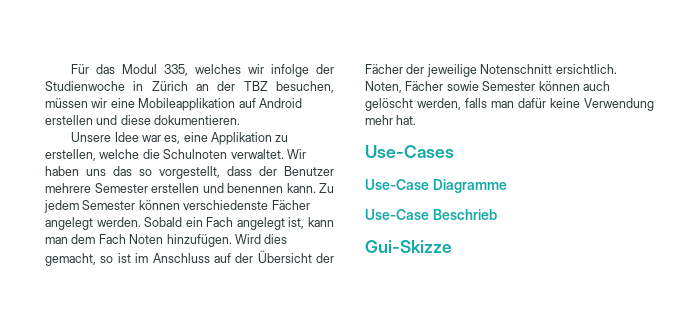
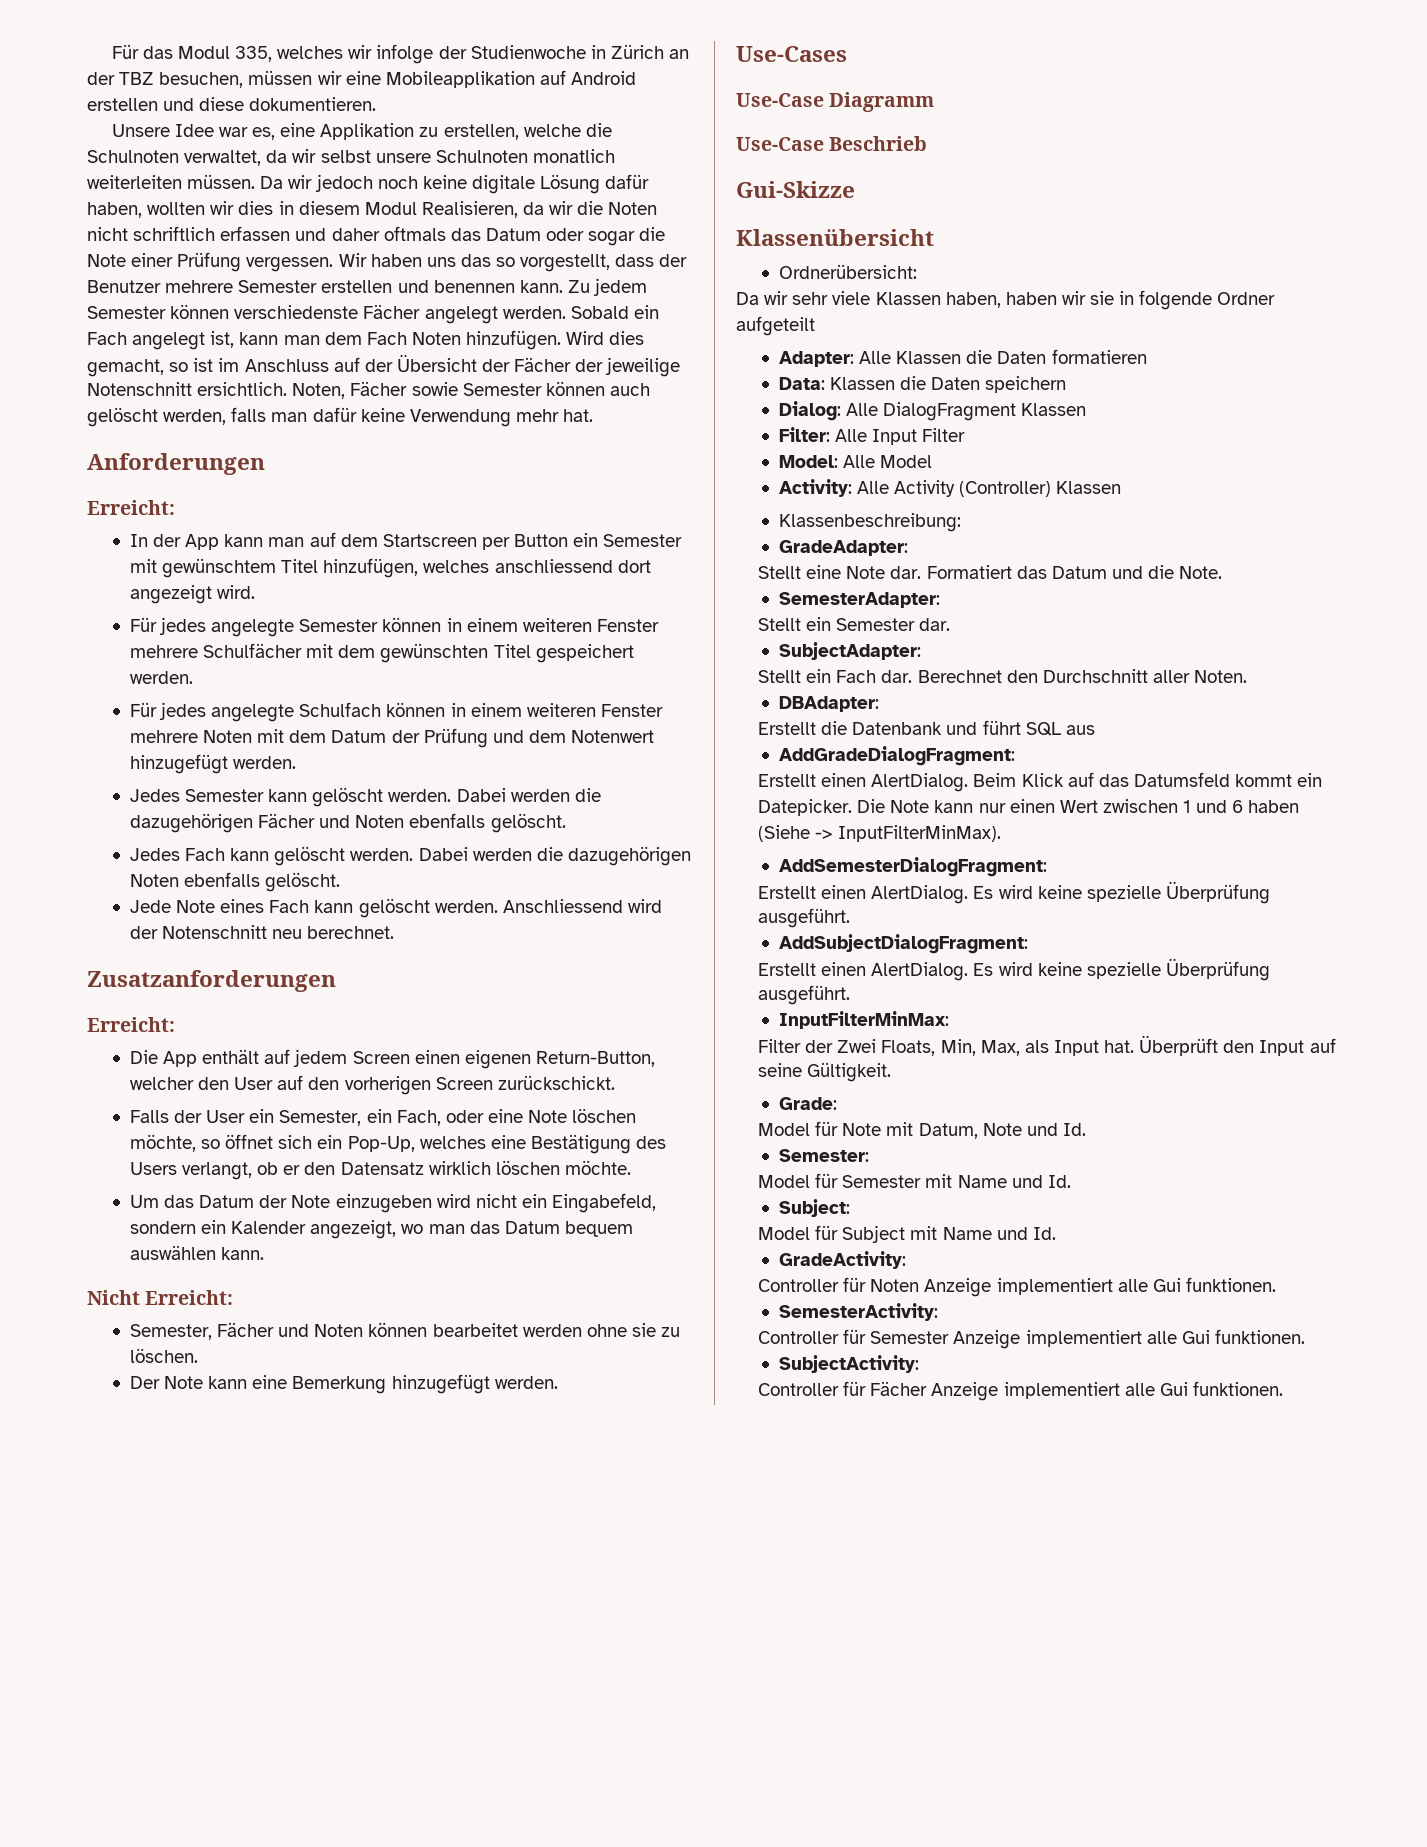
- Unsere Idee war es, eine Applikation zu erstellen, welche die Schulnoten verwaltet.
+ Unsere Idee war es, eine Applikation zu erstellen, welche die Schulnoten verwaltet, da wir selbst unsere Schulnoten monatlich weiterleiten müssen. Da wir jedoch noch keine digitale Lösung dafür haben, wollten wir dies in diesem Modul Realisieren, da wir die Noten nicht schriftlich erfassen und daher oftmals das Datum oder sogar die Note einer Prüfung vergessen.
+ Anforderungen
+ Erreicht:
+ In der App kann man auf dem Startscreen per Button ein Semester mit gewünschtem Titel hinzufügen, welches anschliessend dort angezeigt wird.
+ Für jedes angelegte Semester können in einem weiteren Fenster mehrere Schulfächer mit dem gewünschten Titel gespeichert werden.
+ Für jedes angelegte Schulfach können in einem weiteren Fenster mehrere Noten mit dem Datum der Prüfung und dem Notenwert hinzugefügt werden.
+ Jedes Semester kann gelöscht werden. Dabei werden die dazugehörigen Fächer und Noten ebenfalls gelöscht.
+ Jedes Fach kann gelöscht werden. Dabei werden die dazugehörigen Noten ebenfalls gelöscht.
+ Jede Note eines Fach kann gelöscht werden. Anschliessend wird der Notenschnitt neu berechnet.
+ Zusatzanforderungen
+ Erreicht:
+ Die App enthält auf jedem Screen einen eigenen Return-Button, welcher den User auf den vorherigen Screen zurückschickt.
+ Falls der User ein Semester, ein Fach, oder eine Note löschen möchte, so öffnet sich ein Pop-Up, welches eine Bestätigung des Users verlangt, ob er den Datensatz wirklich löschen möchte.
+ Um das Datum der Note einzugeben wird nicht ein Eingabefeld, sondern ein Kalender angezeigt, wo man das Datum bequem auswählen kann.
+ Nicht Erreicht:
+ Semester, Fächer und Noten können bearbeitet werden ohne sie zu löschen.
+ Der Note kann eine Bemerkung hinzugefügt werden.
- Use-Case Diagramme
+ Use-Case Diagramm
+ Klassenübersicht
+ Ordnerübersicht:
+ Da wir sehr viele Klassen haben, haben wir sie in folgende Ordner aufgeteilt
+ Adapter: Alle Klassen die Daten formatieren
+ Data: Klassen die Daten speichern
+ Dialog: Alle DialogFragment Klassen
+ Filter: Alle Input Filter
+ Model: Alle Model
+ Activity: Alle Activity (Controller) Klassen
+ Klassenbeschreibung:
+ GradeAdapter:
+ Stellt eine Note dar. Formatiert das Datum und die Note.
+ SemesterAdapter:
+ Stellt ein Semester dar.
+ SubjectAdapter:
+ Stellt ein Fach dar. Berechnet den Durchschnitt aller Noten.
+ DBAdapter:
+ Erstellt die Datenbank und führt SQL aus
+ AddGradeDialogFragment:
+ Erstellt einen AlertDialog. Beim Klick auf das Datumsfeld kommt ein Datepicker. Die Note kann nur einen Wert zwischen 1 und 6 haben (Siehe -> InputFilterMinMax).
+ AddSemesterDialogFragment:
+ Erstellt einen AlertDialog. Es wird keine spezielle Überprüfung ausgeführt.
+ AddSubjectDialogFragment:
+ Erstellt einen AlertDialog. Es wird keine spezielle Überprüfung ausgeführt.
+ InputFilterMinMax:
+ Filter der Zwei Floats, Min, Max, als Input hat. Überprüft den Input auf seine Gültigkeit.
+ Grade:
+ Model für Note mit Datum, Note und Id.
+ Semester:
+ Model für Semester mit Name und Id.
+ Subject:
+ Model für Subject mit Name und Id.
+ GradeActivity:
+ Controller für Noten Anzeige implementiert alle Gui funktionen.
+ SemesterActivity:
+ Controller für Semester Anzeige implementiert alle Gui funktionen.
+ SubjectActivity:
+ Controller für Fächer Anzeige implementiert alle Gui funktionen.

